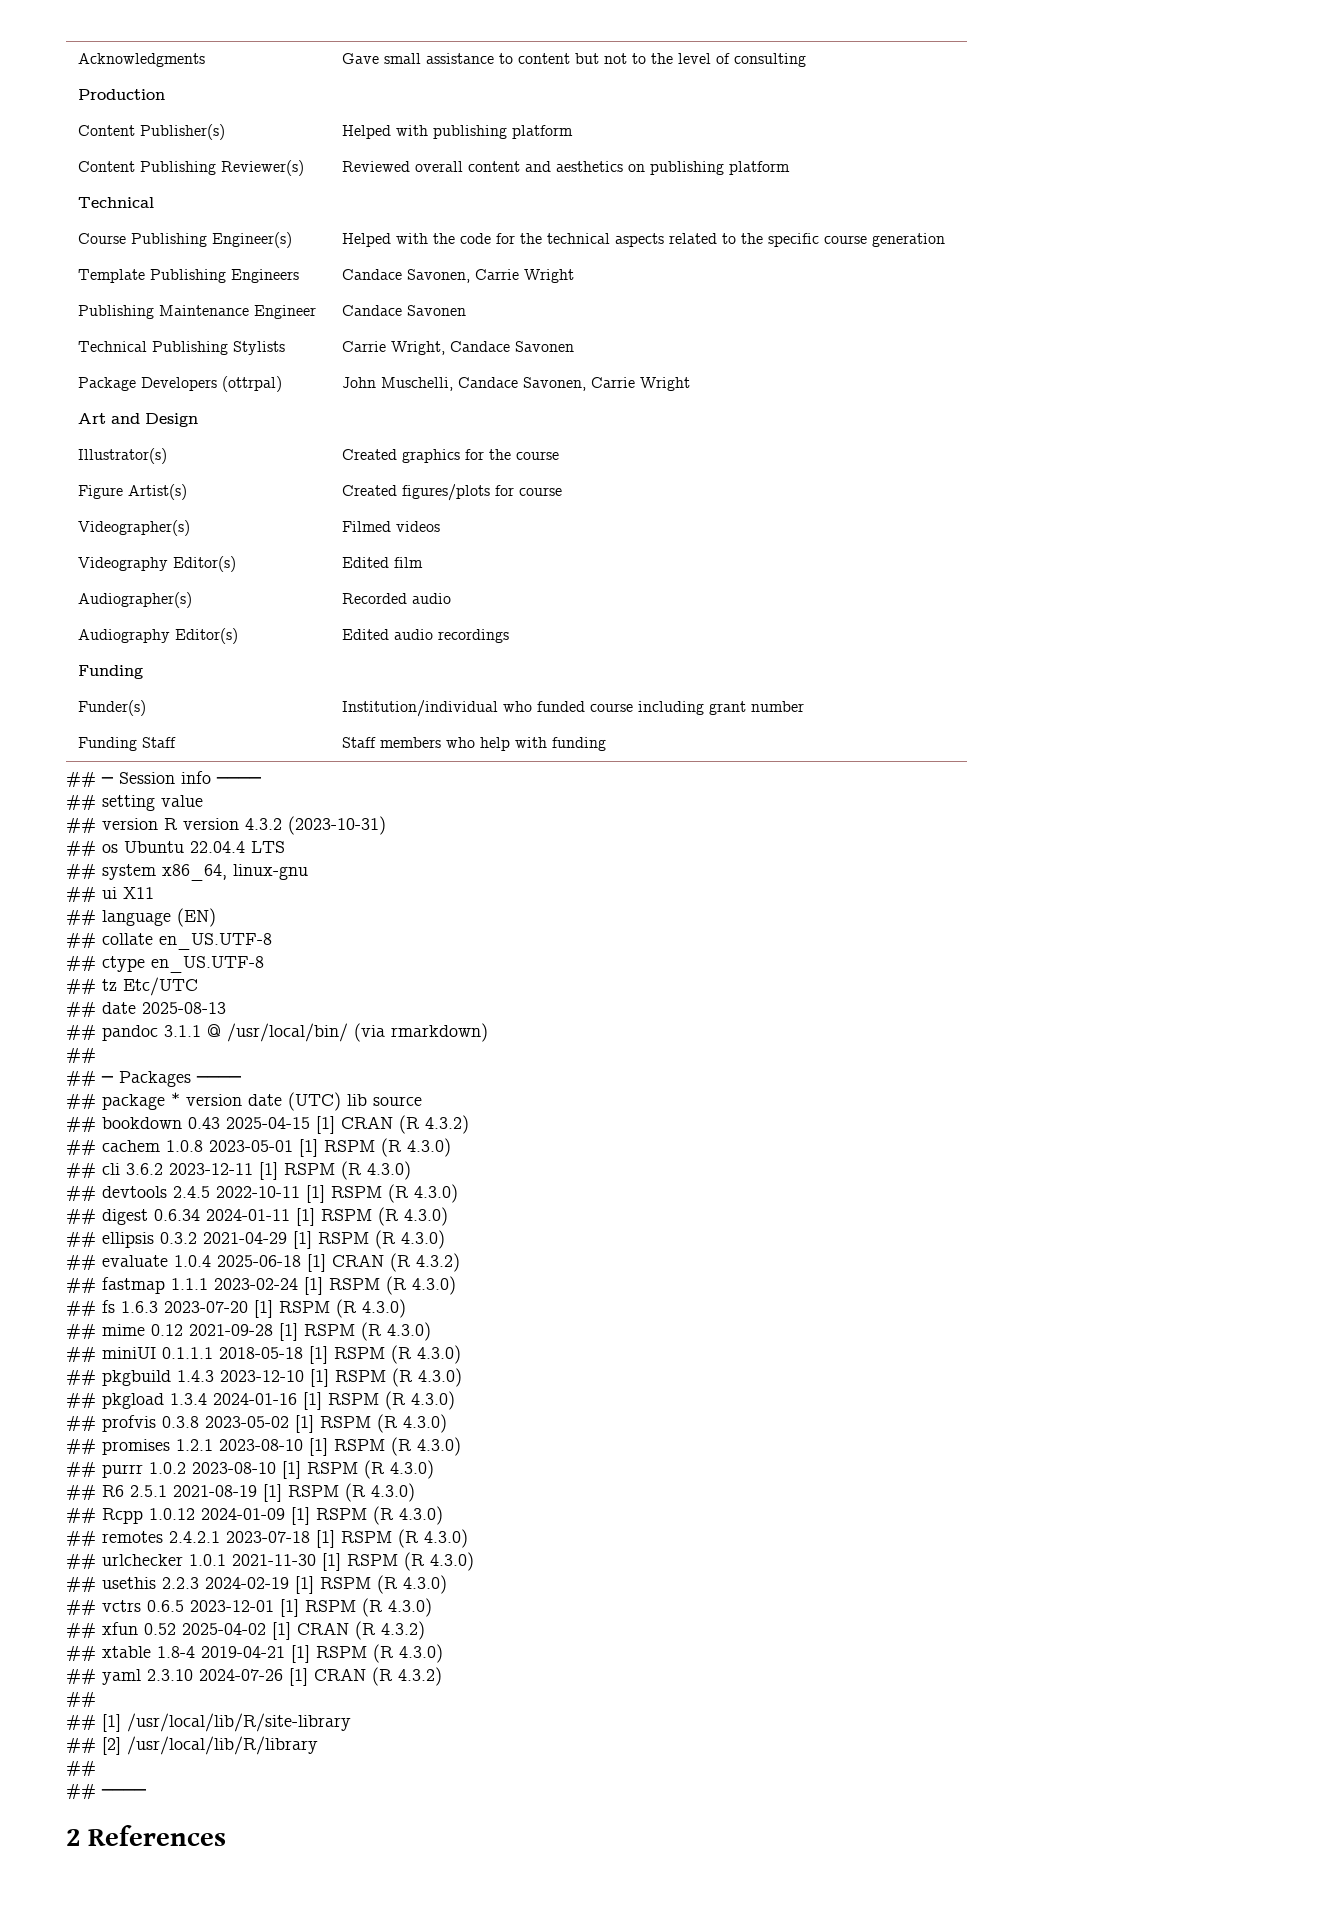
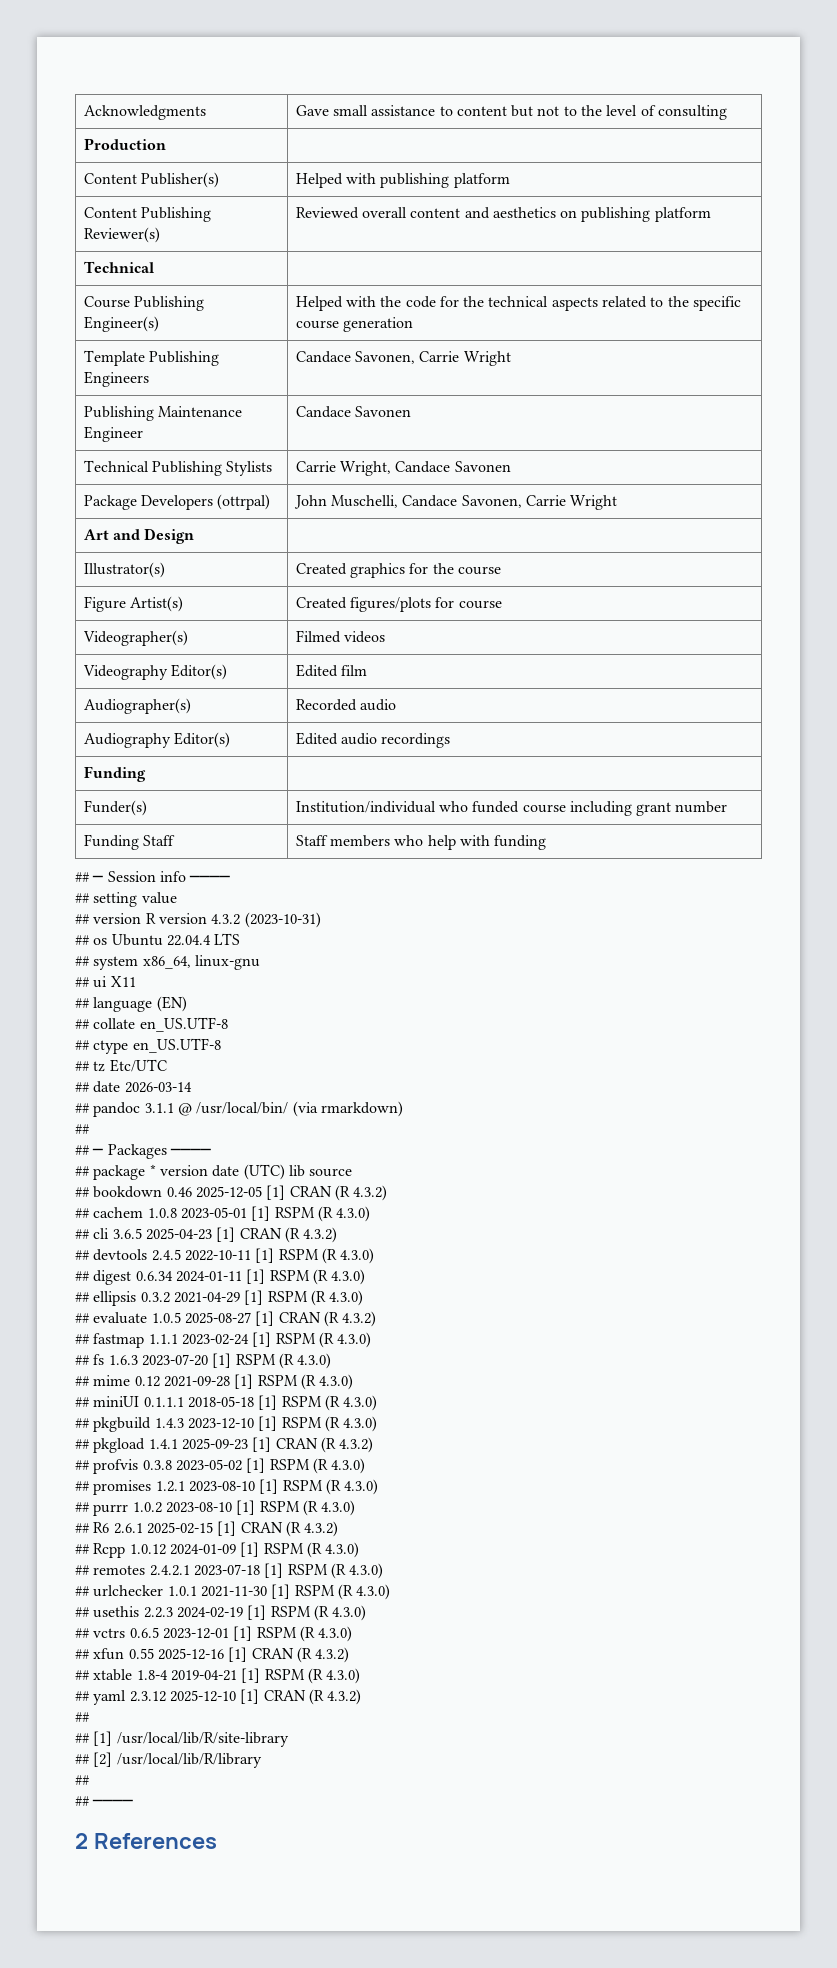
- ## date 2025-08-13
+ ## date 2026-03-14
- ## bookdown 0.43 2025-04-15 [1] CRAN (R 4.3.2)
+ ## bookdown 0.46 2025-12-05 [1] CRAN (R 4.3.2)
- ## cli 3.6.2 2023-12-11 [1] RSPM (R 4.3.0)
+ ## cli 3.6.5 2025-04-23 [1] CRAN (R 4.3.2)
- ## evaluate 1.0.4 2025-06-18 [1] CRAN (R 4.3.2)
+ ## evaluate 1.0.5 2025-08-27 [1] CRAN (R 4.3.2)
- ## pkgload 1.3.4 2024-01-16 [1] RSPM (R 4.3.0)
+ ## pkgload 1.4.1 2025-09-23 [1] CRAN (R 4.3.2)
- ## R6 2.5.1 2021-08-19 [1] RSPM (R 4.3.0)
+ ## R6 2.6.1 2025-02-15 [1] CRAN (R 4.3.2)
- ## xfun 0.52 2025-04-02 [1] CRAN (R 4.3.2)
+ ## xfun 0.55 2025-12-16 [1] CRAN (R 4.3.2)
- ## yaml 2.3.10 2024-07-26 [1] CRAN (R 4.3.2)
+ ## yaml 2.3.12 2025-12-10 [1] CRAN (R 4.3.2)

